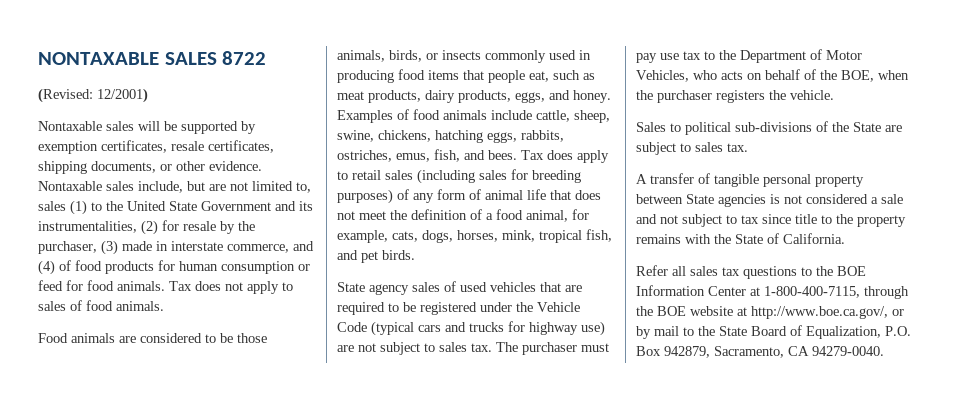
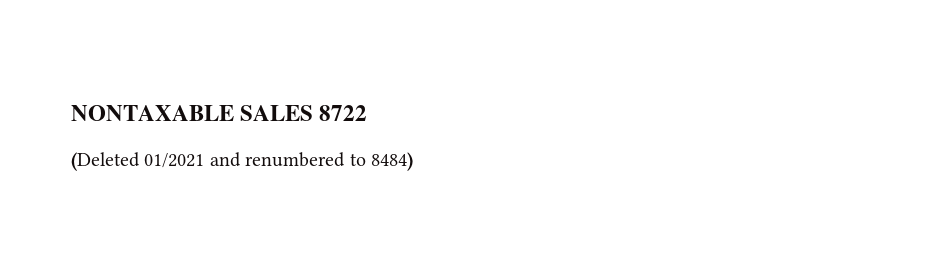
- (Revised: 12/2001)
- Nontaxable sales will be supported by exemption certificates, resale certificates, shipping documents, or other evidence. Nontaxable sales include, but are not limited to, sales (1) to the United State Government and its instrumentalities, (2) for resale by the purchaser, (3) made in interstate commerce, and (4) of food products for human consumption or feed for food animals. Tax does not apply to sales of food animals.
- Food animals are considered to be those animals, birds, or insects commonly used in producing food items that people eat, such as meat products, dairy products, eggs, and honey. Examples of food animals include cattle, sheep, swine, chickens, hatching eggs, rabbits, ostriches, emus, fish, and bees. Tax does apply to retail sales (including sales for breeding purposes) of any form of animal life that does not meet the definition of a food animal, for example, cats, dogs, horses, mink, tropical fish, and pet birds.
- State agency sales of used vehicles that are required to be registered under the Vehicle Code (typical cars and trucks for highway use) are not subject to sales tax. The purchaser must pay use tax to the Department of Motor Vehicles, who acts on behalf of the BOE, when the purchaser registers the vehicle.
- Sales to political sub-divisions of the State are subject to sales tax.
- A transfer of tangible personal property between State agencies is not considered a sale and not subject to tax since title to the property remains with the State of California.
- Refer all sales tax questions to the BOE Information Center at 1-800-400-7115, through the BOE website at http://www.boe.ca.gov/, or by mail to the State Board of Equalization, P.O. Box 942879, Sacramento, CA 94279-0040.
+ (Deleted 01/2021 and renumbered to 8484)

